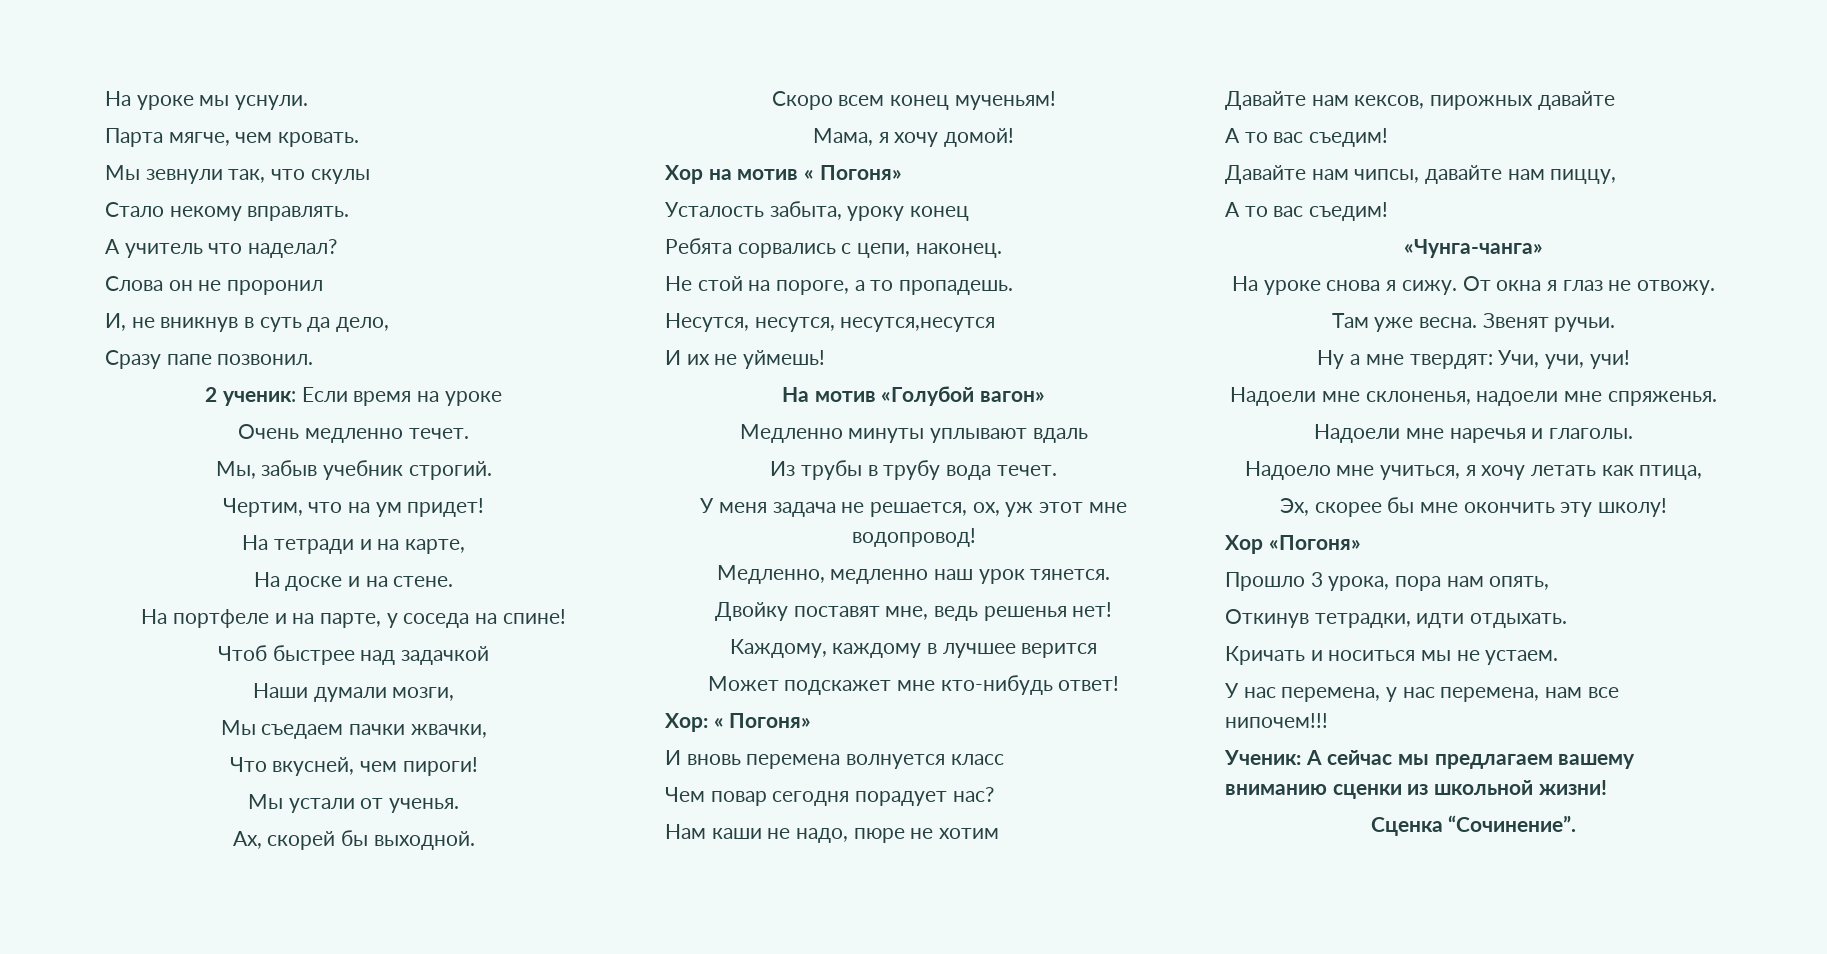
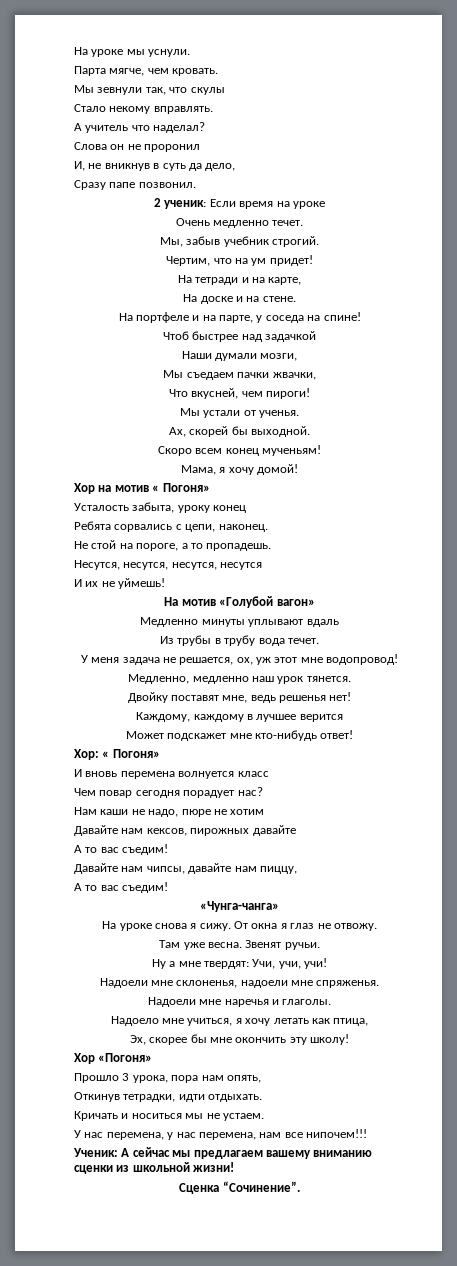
- Несутся, несутся, несутся,несутся
+ Несутся, несутся, несутся, несутся

